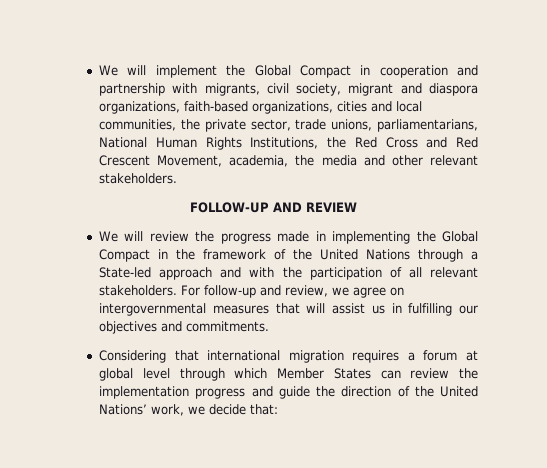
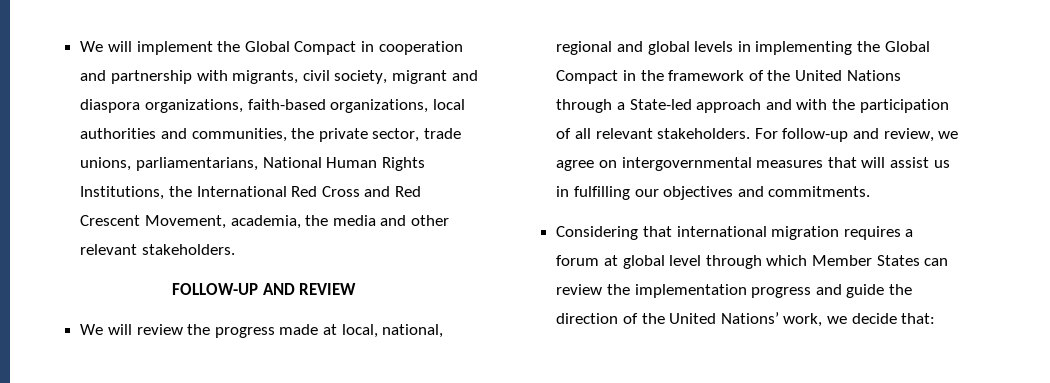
- We will implement the Global Compact in cooperation and partnership with migrants, civil society, migrant and diaspora organizations, faith-based organizations, cities and local communities, the private sector, trade unions, parliamentarians, National Human Rights Institutions, the Red Cross and Red Crescent Movement, academia, the media and other relevant stakeholders.
+ We will implement the Global Compact in cooperation and partnership with migrants, civil society, migrant and diaspora organizations, faith-based organizations, local authorities and communities, the private sector, trade unions, parliamentarians, National Human Rights Institutions, the International Red Cross and Red Crescent Movement, academia, the media and other relevant stakeholders.
- We will review the progress made in implementing the Global Compact in the framework of the United Nations through a State-led approach and with the participation of all relevant stakeholders.
+ We will review the progress made at local, national, regional and global levels in implementing the Global Compact in the framework of the United Nations through a State-led approach and with the participation of all relevant stakeholders.

